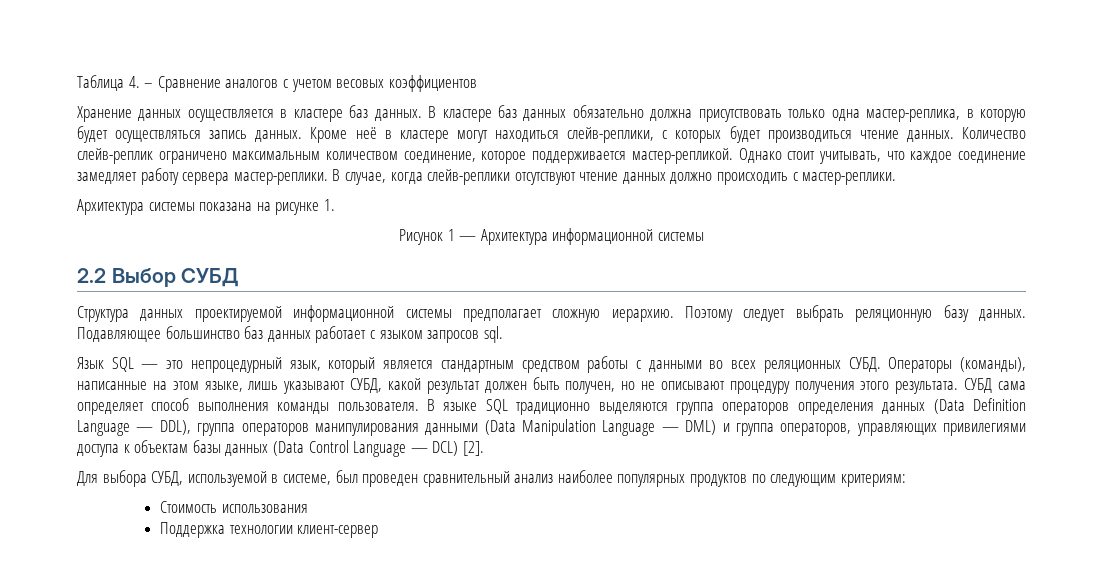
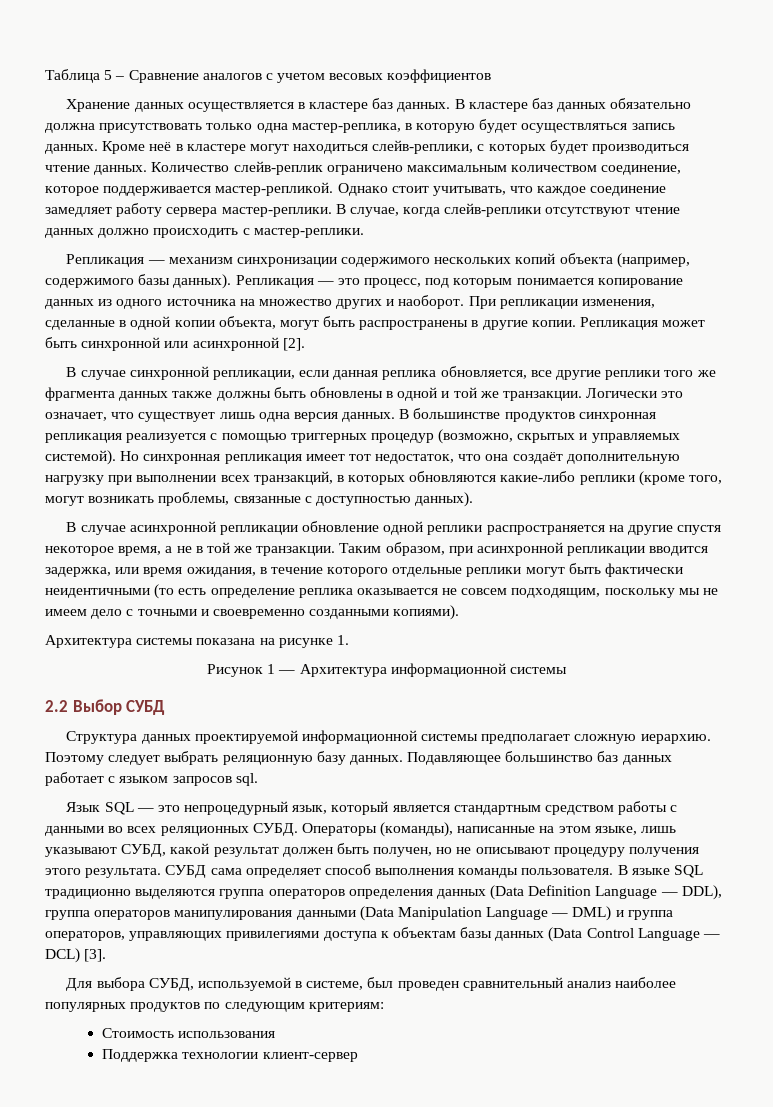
- Таблица 4. – Сравнение аналогов с учетом весовых коэффициентов
+ Таблица 5 – Сравнение аналогов с учетом весовых коэффициентов
+ Репликация — механизм синхронизации содержимого нескольких копий объекта (например, содержимого базы данных). Репликация — это процесс, под которым понимается копирование данных из одного источника на множество других и наоборот. При репликации изменения, сделанные в одной копии объекта, могут быть распространены в другие копии. Репликация может быть синхронной или асинхронной [2].
+ В случае синхронной репликации, если данная реплика обновляется, все другие реплики того же фрагмента данных также должны быть обновлены в одной и той же транзакции. Логически это означает, что существует лишь одна версия данных. В большинстве продуктов синхронная репликация реализуется с помощью триггерных процедур (возможно, скрытых и управляемых системой). Но синхронная репликация имеет тот недостаток, что она создаёт дополнительную нагрузку при выполнении всех транзакций, в которых обновляются какие-либо реплики (кроме того, могут возникать проблемы, связанные с доступностью данных).
+ В случае асинхронной репликации обновление одной реплики распространяется на другие спустя некоторое время, а не в той же транзакции. Таким образом, при асинхронной репликации вводится задержка, или время ожидания, в течение которого отдельные реплики могут быть фактически неидентичными (то есть определение реплика оказывается не совсем подходящим, поскольку мы не имеем дело с точными и своевременно созданными копиями).
- В языке SQL традиционно выделяются группа операторов определения данных (Data Definition Language — DDL), группа операторов манипулирования данными (Data Manipulation Language — DML) и группа операторов, управляющих привилегиями доступа к объектам базы данных (Data Control Language — DCL) [2].
+ В языке SQL традиционно выделяются группа операторов определения данных (Data Definition Language — DDL), группа операторов манипулирования данными (Data Manipulation Language — DML) и группа операторов, управляющих привилегиями доступа к объектам базы данных (Data Control Language — DCL) [3].

